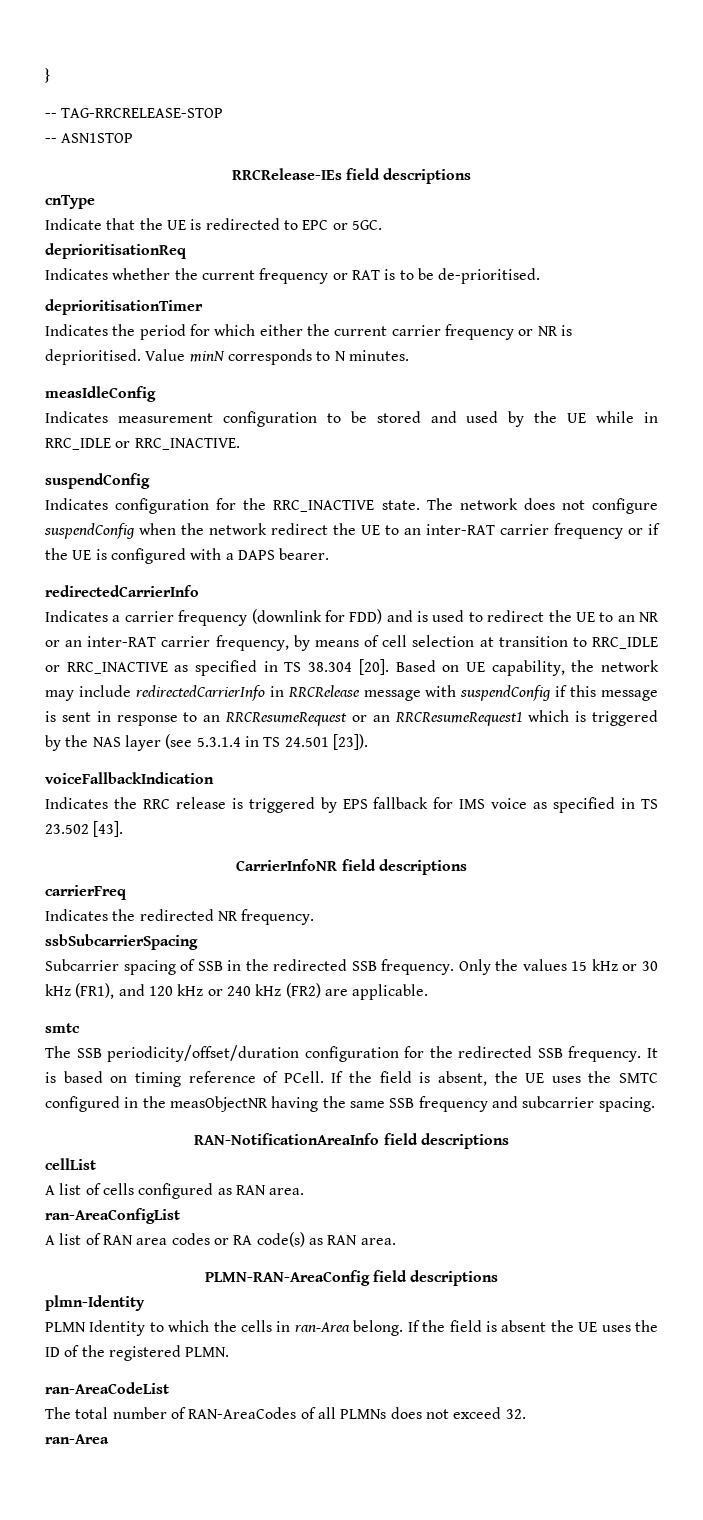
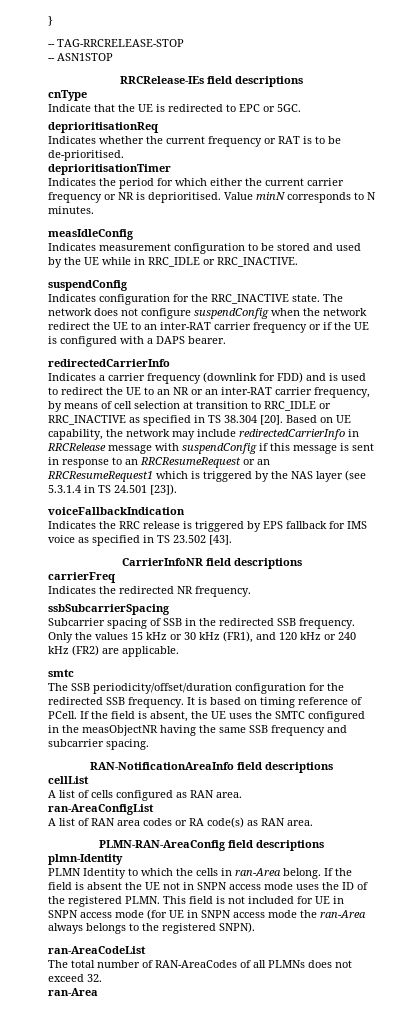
- If the field is absent the UE uses the ID of the registered PLMN.
+ If the field is absent the UE not in SNPN access mode uses the ID of the registered PLMN. This field is not included for UE in SNPN access mode (for UE in SNPN access mode the ran-Area always belongs to the registered SNPN).

